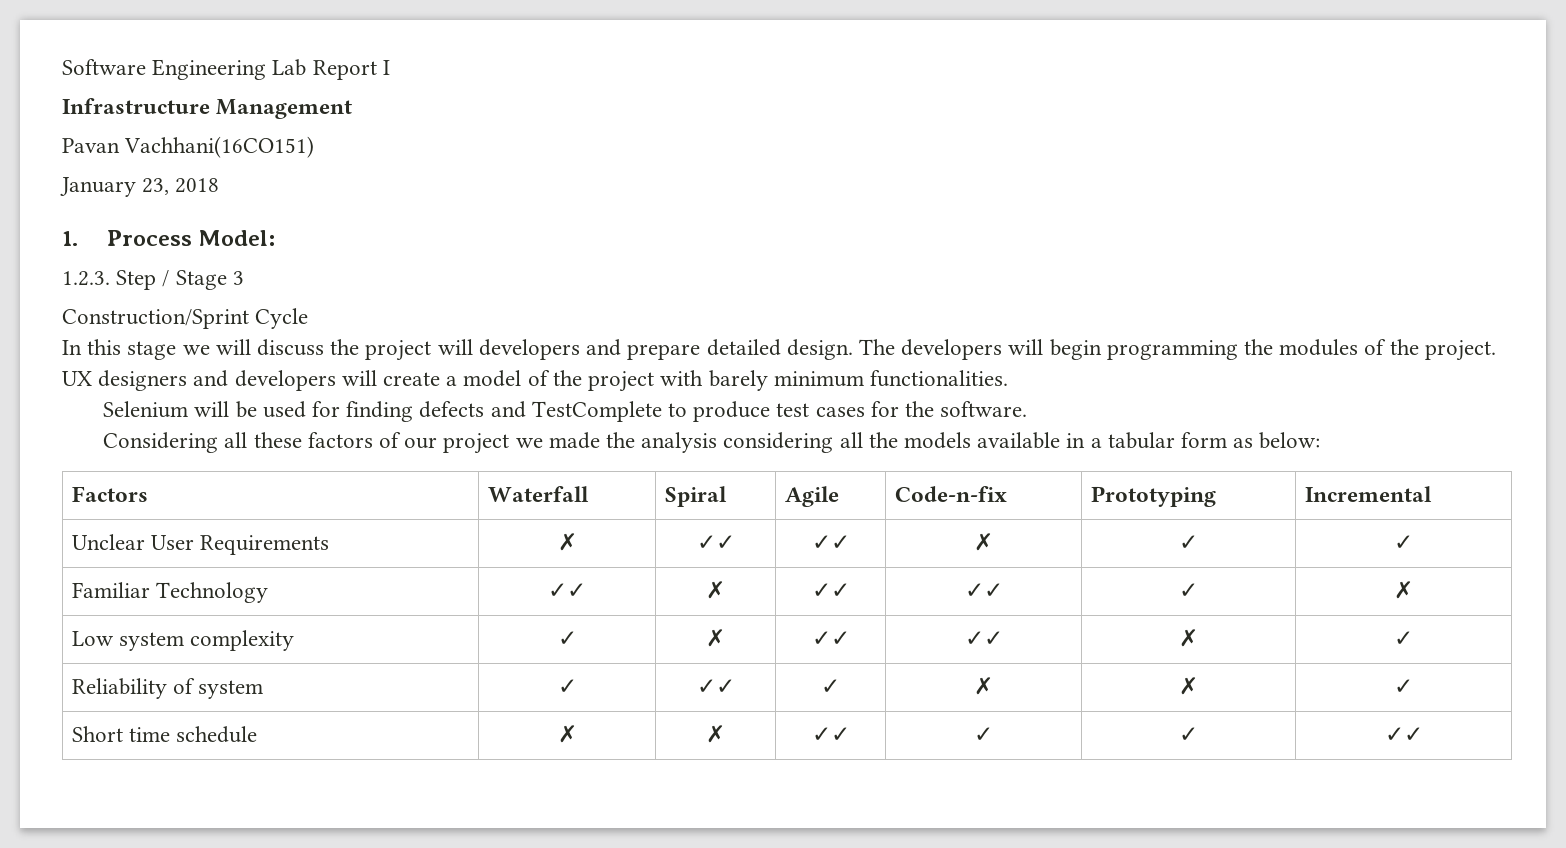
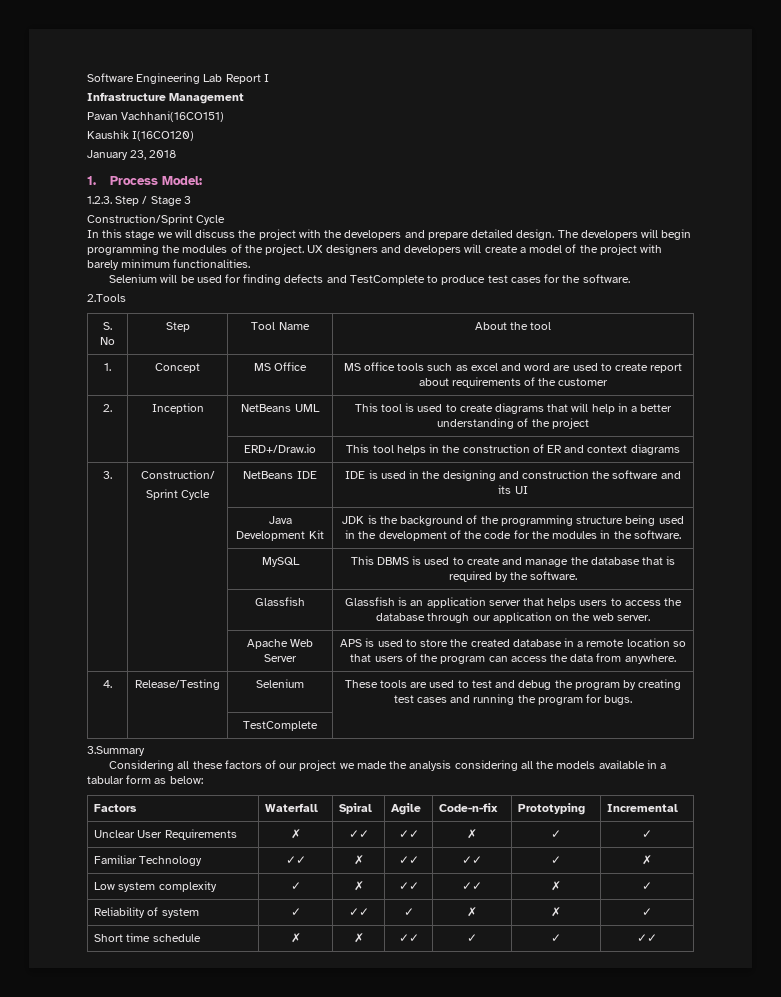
+ Kaushik I(16CO120)
- In this stage we will discuss the project will developers and prepare detailed design.
+ In this stage we will discuss the project with the developers and prepare detailed design.
+ 2.Tools
+ S. No | Step | Tool Name | About the tool
+ 1. | Concept | MS Office | MS office tools such as excel and word are used to create report about requirements of the customer
+ 2. | Inception | NetBeans UML | This tool is used to create diagrams that will help in a better understanding of the project
+ | | ERD+/Draw.io | This tool helps in the construction of ER and context diagrams
+ 3. | Construction/
+ Sprint Cycle | NetBeans IDE | IDE is used in the designing and construction the software and its UI
+ | | Java Development Kit | JDK is the background of the programming structure being used in the development of the code for the modules in the software.
+ | | MySQL | This DBMS is used to create and manage the database that is required by the software.
+ | | Glassfish | Glassfish is an application server that helps users to access the database through our application on the web server.
+ | | Apache Web Server | APS is used to store the created database in a remote location so that users of the program can access the data from anywhere.
+ 4. | Release/Testing | Selenium | These tools are used to test and debug the program by creating test cases and running the program for bugs.
+ | | TestComplete |
+ 3.Summary

